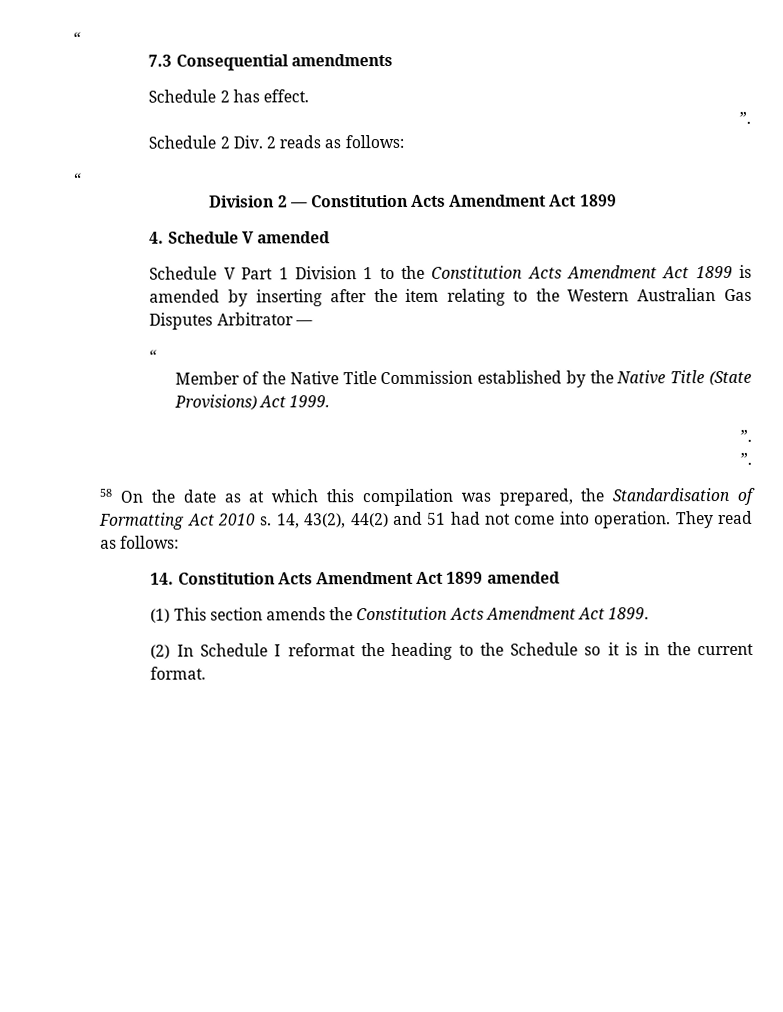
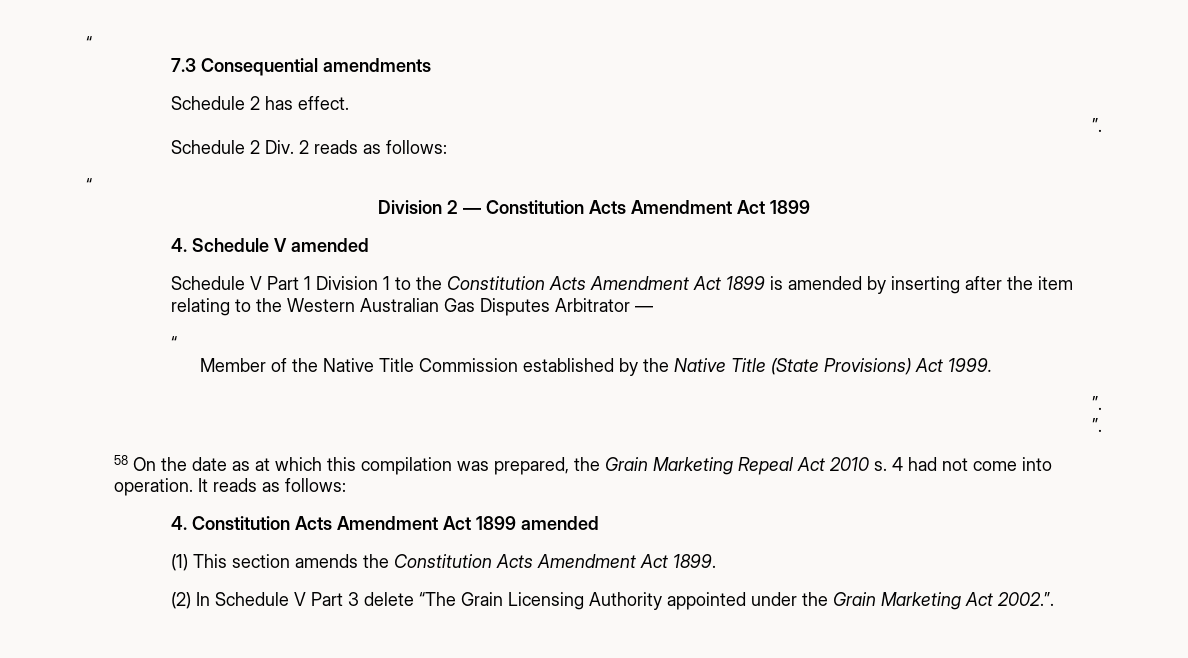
- 58 On the date as at which this compilation was prepared, the Standardisation of Formatting Act 2010 s. 14, 43(2), 44(2) and 51 had not come into operation.
+ 58 On the date as at which this compilation was prepared, the Grain Marketing Repeal Act 2010 s. 4 had not come into operation.
- They read as follows:
- 14. Constitution Acts Amendment Act 1899 amended
+ It reads as follows:
+ 4. Constitution Acts Amendment Act 1899 amended
- (2) In Schedule I reformat the heading to the Schedule so it is in the current format.
+ (2) In Schedule V Part 3 delete “The Grain Licensing Authority appointed under the Grain Marketing Act 2002.”.

